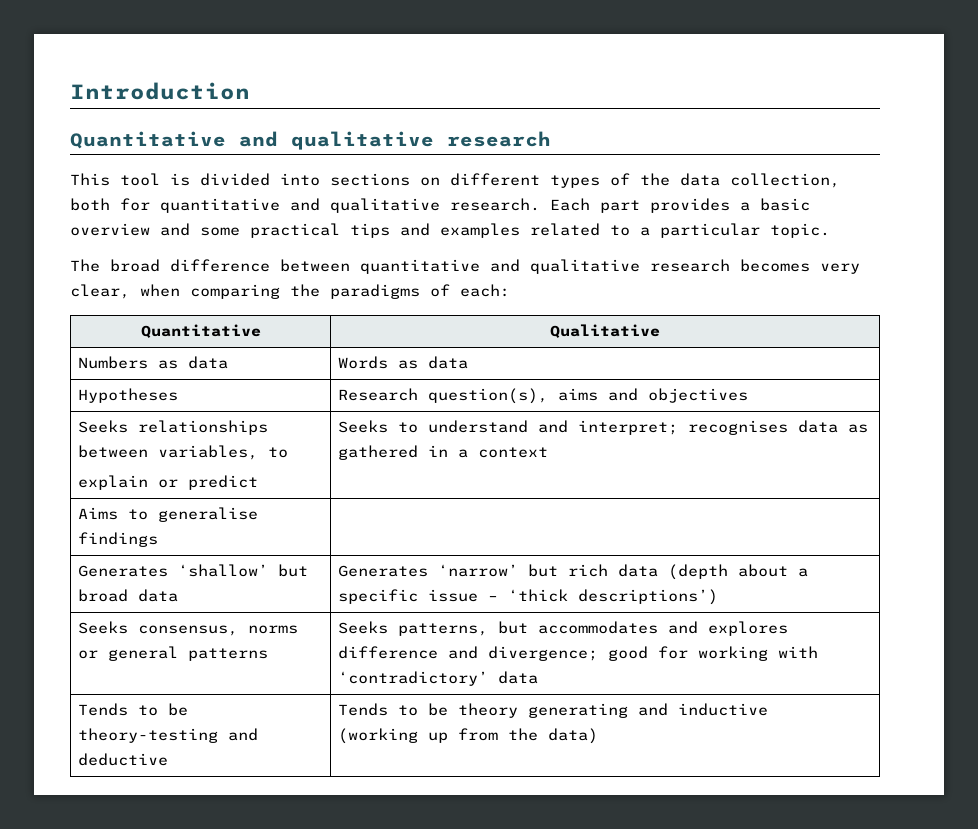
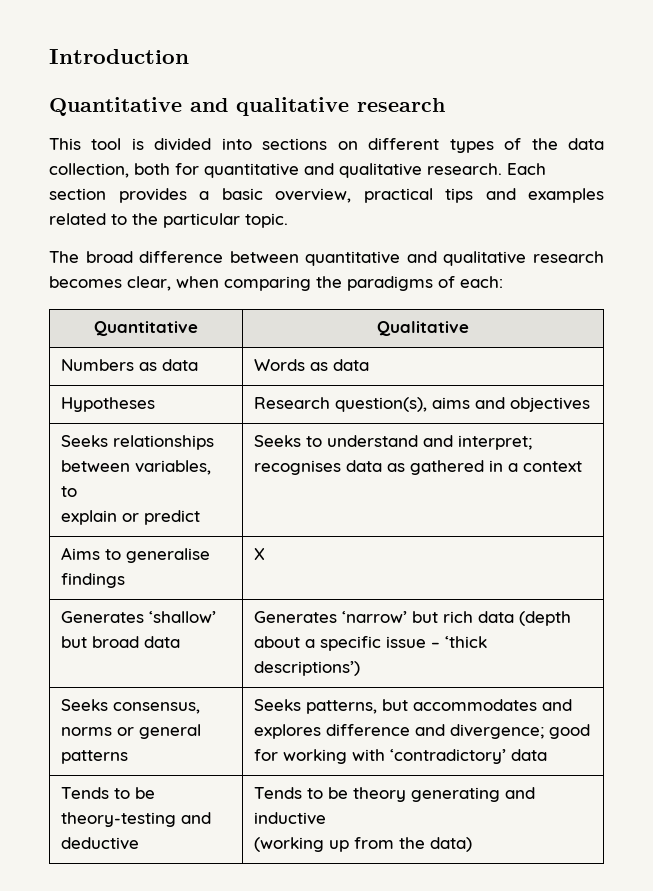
- Each part provides a basic overview and some practical tips and examples related to a particular topic.
+ Each section provides a basic overview, practical tips and examples related to the particular topic.
- The broad difference between quantitative and qualitative research becomes very clear, when comparing the paradigms of each:
+ The broad difference between quantitative and qualitative research becomes clear, when comparing the paradigms of each:
- Aims to generalise findings |
+ Aims to generalise findings | X

